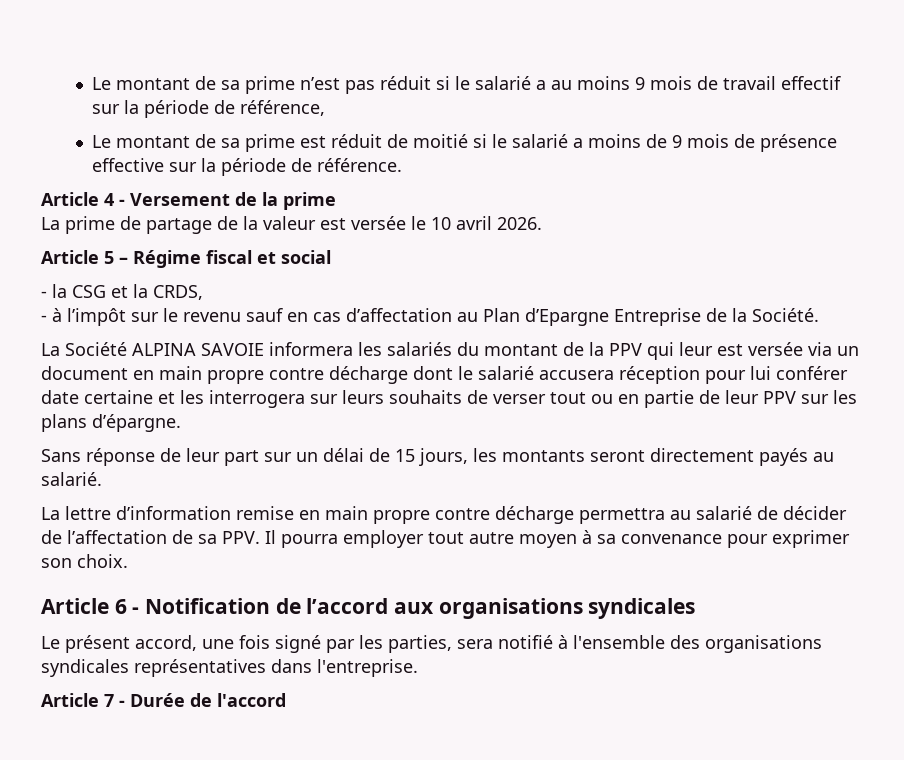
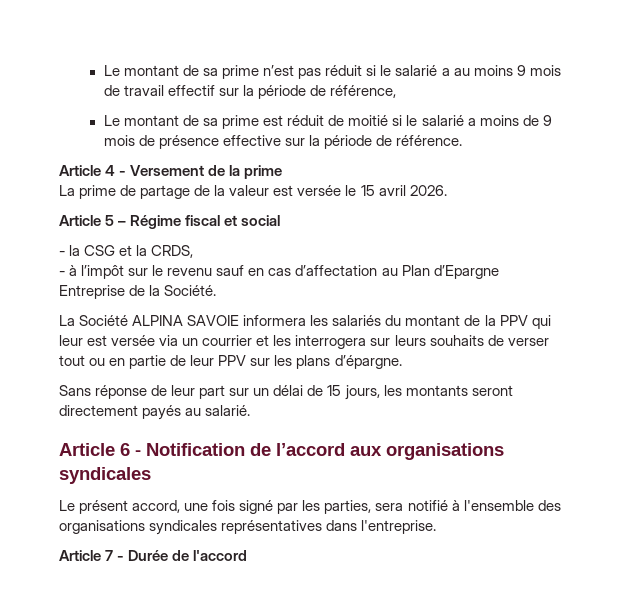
- La prime de partage de la valeur est versée le 10 avril 2026.
+ La prime de partage de la valeur est versée le 15 avril 2026.
- La Société ALPINA SAVOIE informera les salariés du montant de la PPV qui leur est versée via un document en main propre contre décharge dont le salarié accusera réception pour lui conférer date certaine et les interrogera sur leurs souhaits de verser tout ou en partie de leur PPV sur les plans d’épargne.
+ La Société ALPINA SAVOIE informera les salariés du montant de la PPV qui leur est versée via un courrier et les interrogera sur leurs souhaits de verser tout ou en partie de leur PPV sur les plans d’épargne.
- La lettre d’information remise en main propre contre décharge permettra au salarié de décider de l’affectation de sa PPV. Il pourra employer tout autre moyen à sa convenance pour exprimer son choix.

